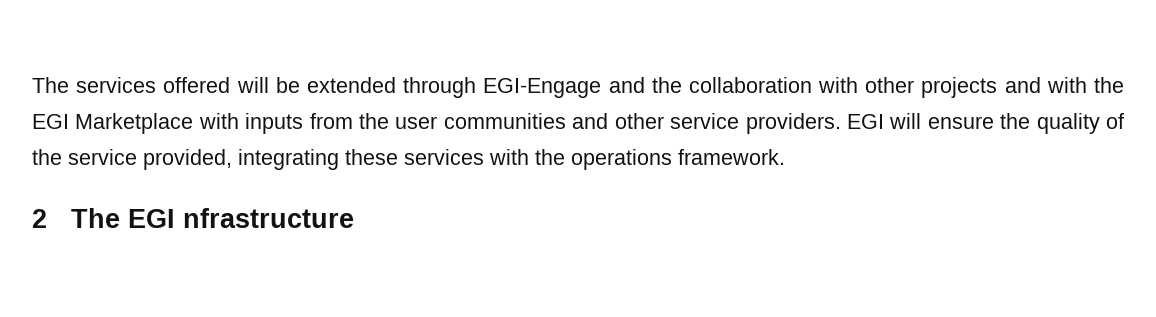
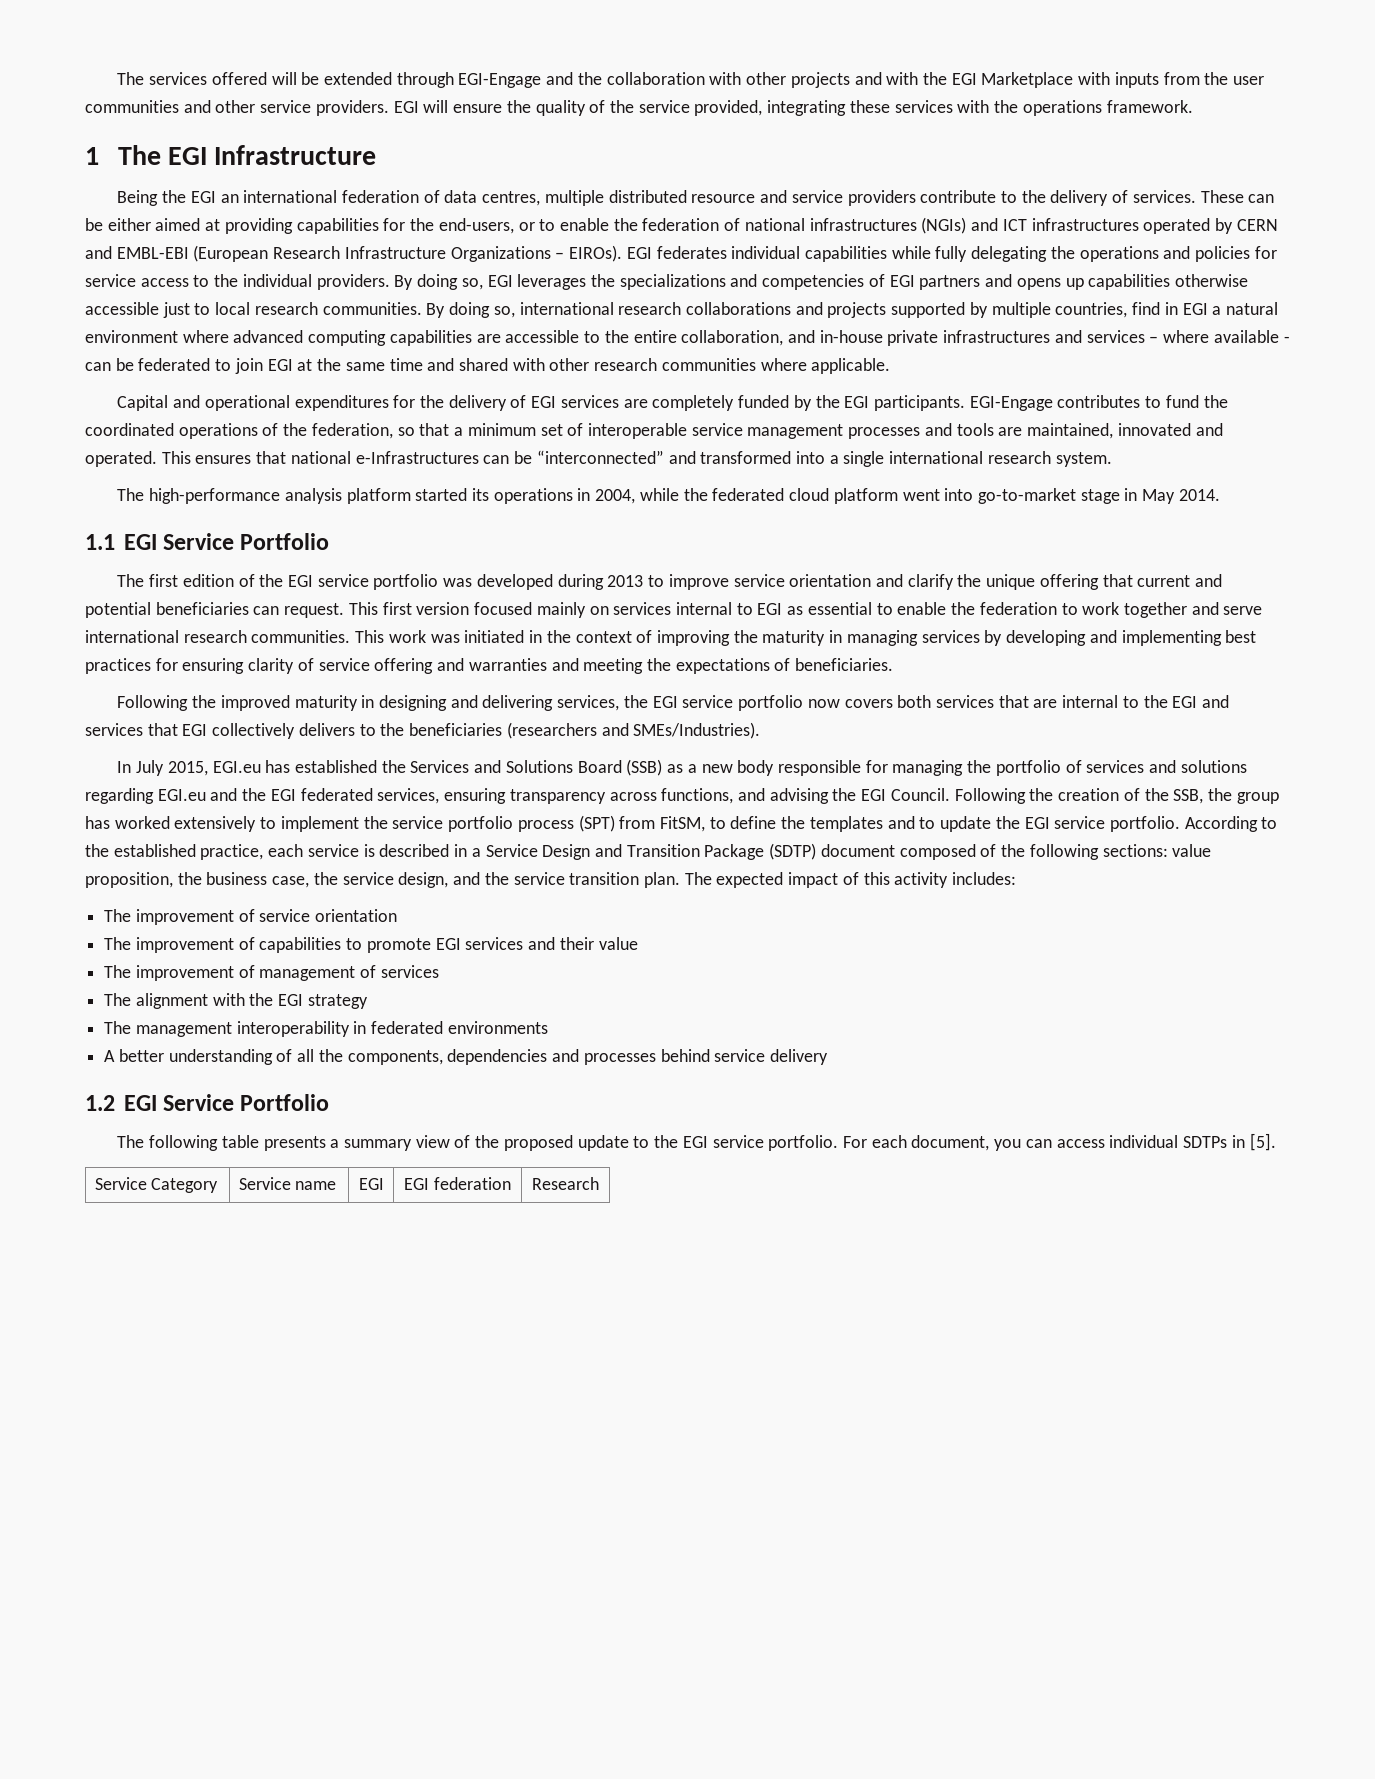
- 2 The EGI nfrastructure
+ 1 The EGI Infrastructure
+ Being the EGI an international federation of data centres, multiple distributed resource and service providers contribute to the delivery of services. These can be either aimed at providing capabilities for the end-users, or to enable the federation of national infrastructures (NGIs) and ICT infrastructures operated by CERN and EMBL-EBI (European Research Infrastructure Organizations – EIROs). EGI federates individual capabilities while fully delegating the operations and policies for service access to the individual providers. By doing so, EGI leverages the specializations and competencies of EGI partners and opens up capabilities otherwise accessible just to local research communities. By doing so, international research collaborations and projects supported by multiple countries, find in EGI a natural environment where advanced computing capabilities are accessible to the entire collaboration, and in-house private infrastructures and services – where available - can be federated to join EGI at the same time and shared with other research communities where applicable.
+ Capital and operational expenditures for the delivery of EGI services are completely funded by the EGI participants. EGI-Engage contributes to fund the coordinated operations of the federation, so that a minimum set of interoperable service management processes and tools are maintained, innovated and operated. This ensures that national e-Infrastructures can be “interconnected” and transformed into a single international research system.
+ The high-performance analysis platform started its operations in 2004, while the federated cloud platform went into go-to-market stage in May 2014.
+ 1.1 EGI Service Portfolio
+ The first edition of the EGI service portfolio was developed during 2013 to improve service orientation and clarify the unique offering that current and potential beneficiaries can request. This first version focused mainly on services internal to EGI as essential to enable the federation to work together and serve international research communities. This work was initiated in the context of improving the maturity in managing services by developing and implementing best practices for ensuring clarity of service offering and warranties and meeting the expectations of beneficiaries.
+ Following the improved maturity in designing and delivering services, the EGI service portfolio now covers both services that are internal to the EGI and services that EGI collectively delivers to the beneficiaries (researchers and SMEs/Industries).
+ In July 2015, EGI.eu has established the Services and Solutions Board (SSB) as a new body responsible for managing the portfolio of services and solutions regarding EGI.eu and the EGI federated services, ensuring transparency across functions, and advising the EGI Council. Following the creation of the SSB, the group has worked extensively to implement the service portfolio process (SPT) from FitSM, to define the templates and to update the EGI service portfolio. According to the established practice, each service is described in a Service Design and Transition Package (SDTP) document composed of the following sections: value proposition, the business case, the service design, and the service transition plan. The expected impact of this activity includes:
+ The improvement of service orientation
+ The improvement of capabilities to promote EGI services and their value
+ The improvement of management of services
+ The alignment with the EGI strategy
+ The management interoperability in federated environments
+ A better understanding of all the components, dependencies and processes behind service delivery
+ 1.2 EGI Service Portfolio
+ The following table presents a summary view of the proposed update to the EGI service portfolio. For each document, you can access individual SDTPs in [5].
+ Service Category | Service name | EGI | EGI federation | Research

